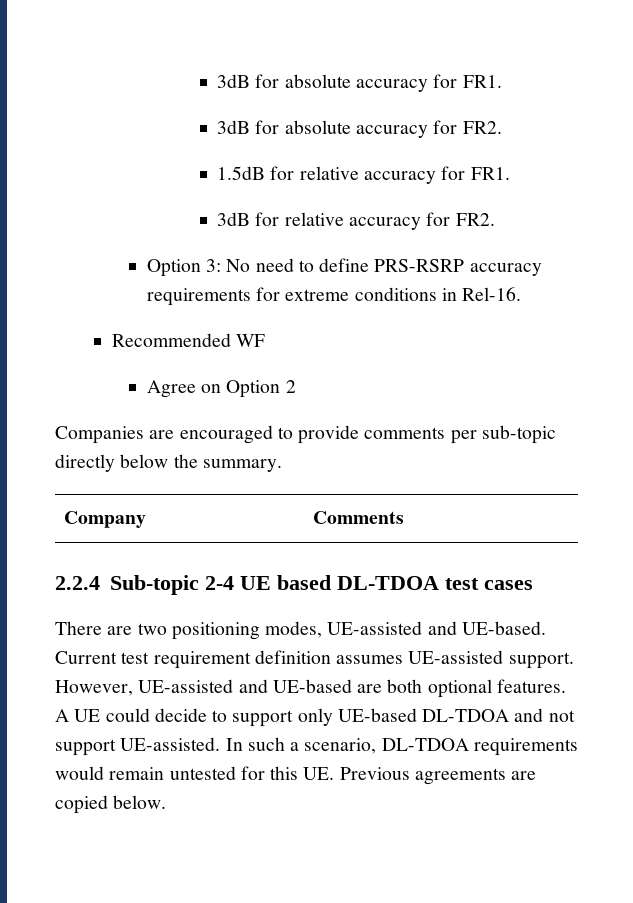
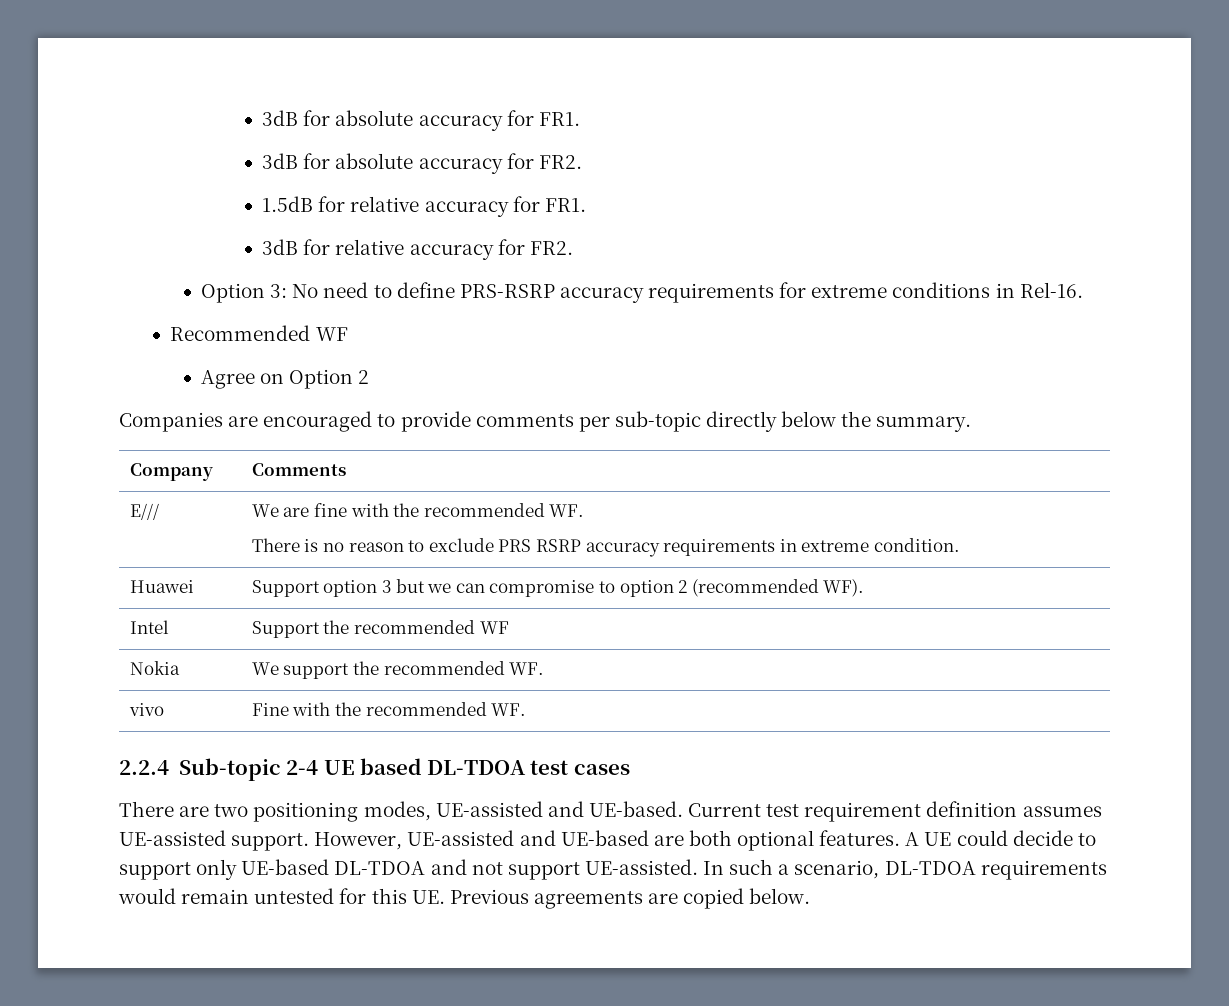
+ E/// | We are fine with the recommended WF.
+ There is no reason to exclude PRS RSRP accuracy requirements in extreme condition.
+ Huawei | Support option 3 but we can compromise to option 2 (recommended WF).
+ Intel | Support the recommended WF
+ Nokia | We support the recommended WF.
+ vivo | Fine with the recommended WF.

